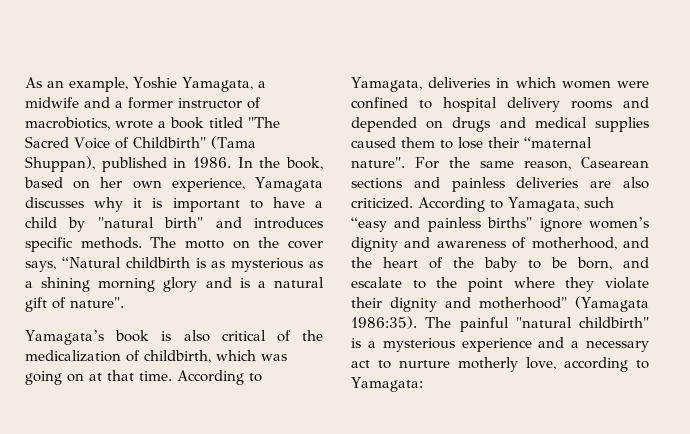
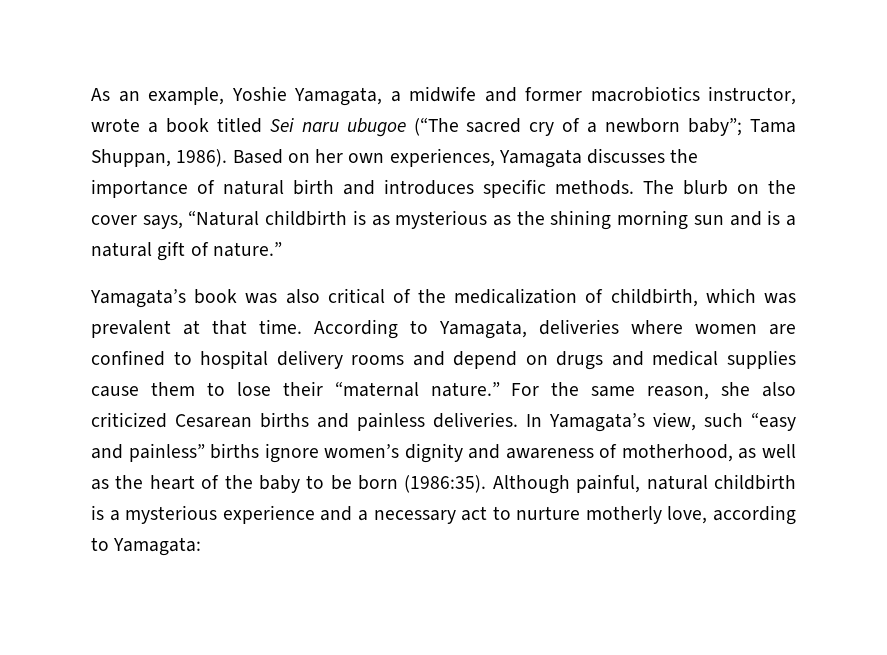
- As an example, Yoshie Yamagata, a midwife and a former instructor of macrobiotics, wrote a book titled "The Sacred Voice of Childbirth" (Tama Shuppan), published in 1986. In the book, based on her own experience, Yamagata discusses why it is important to have a child by "natural birth" and introduces specific methods.
+ As an example, Yoshie Yamagata, a midwife and former macrobiotics instructor, wrote a book titled Sei naru ubugoe (“The sacred cry of a newborn baby”; Tama Shuppan, 1986). Based on her own experiences, Yamagata discusses the importance of natural birth and introduces specific methods.
- The motto on the cover says, “Natural childbirth is as mysterious as a shining morning glory and is a natural gift of nature".
+ The blurb on the cover says, “Natural childbirth is as mysterious as the shining morning sun and is a natural gift of nature.”
- Yamagata’s book is also critical of the medicalization of childbirth, which was going on at that time.
+ Yamagata’s book was also critical of the medicalization of childbirth, which was prevalent at that time.
- According to Yamagata, deliveries in which women were confined to hospital delivery rooms and depended on drugs and medical supplies caused them to lose their “maternal nature".
+ According to Yamagata, deliveries where women are confined to hospital delivery rooms and depend on drugs and medical supplies cause them to lose their “maternal nature.”
- For the same reason, Casearean sections and painless deliveries are also criticized. According to Yamagata, such “easy and painless births" ignore women’s dignity and awareness of motherhood, and the heart of the baby to be born, and escalate to the point where they violate their dignity and motherhood" (Yamagata 1986:35). The painful "natural childbirth" is a mysterious experience and a necessary act to nurture motherly love, according to Yamagata:
+ For the same reason, she also criticized Cesarean births and painless deliveries. In Yamagata’s view, such “easy and painless” births ignore women’s dignity and awareness of motherhood, as well as the heart of the baby to be born (1986:35). Although painful, natural childbirth is a mysterious experience and a necessary act to nurture motherly love, according to Yamagata:

